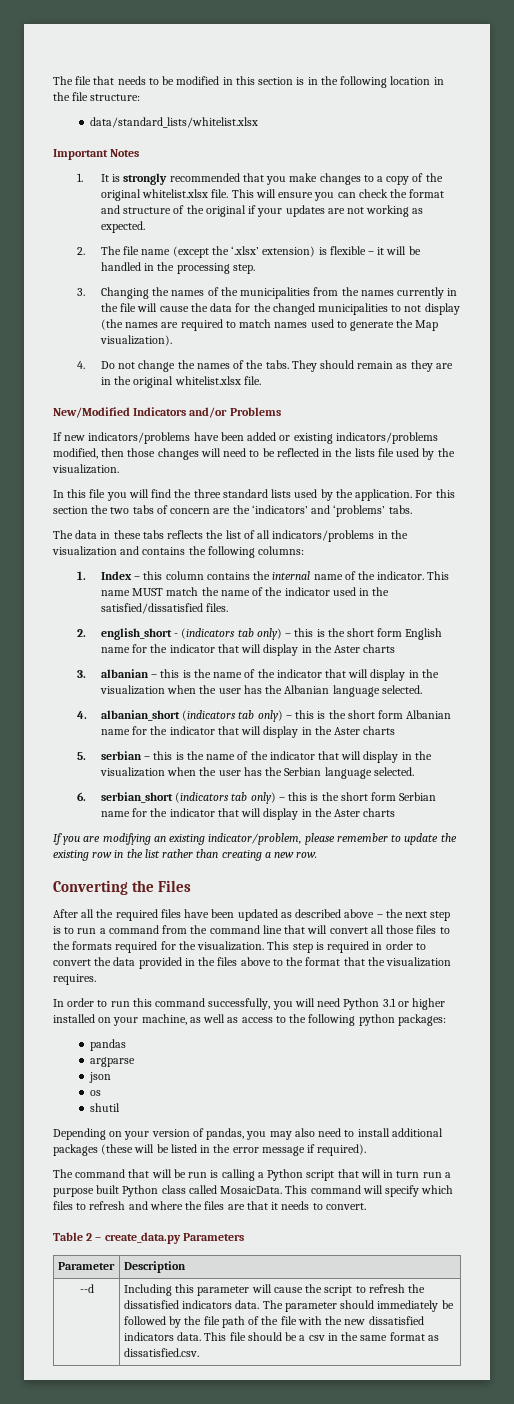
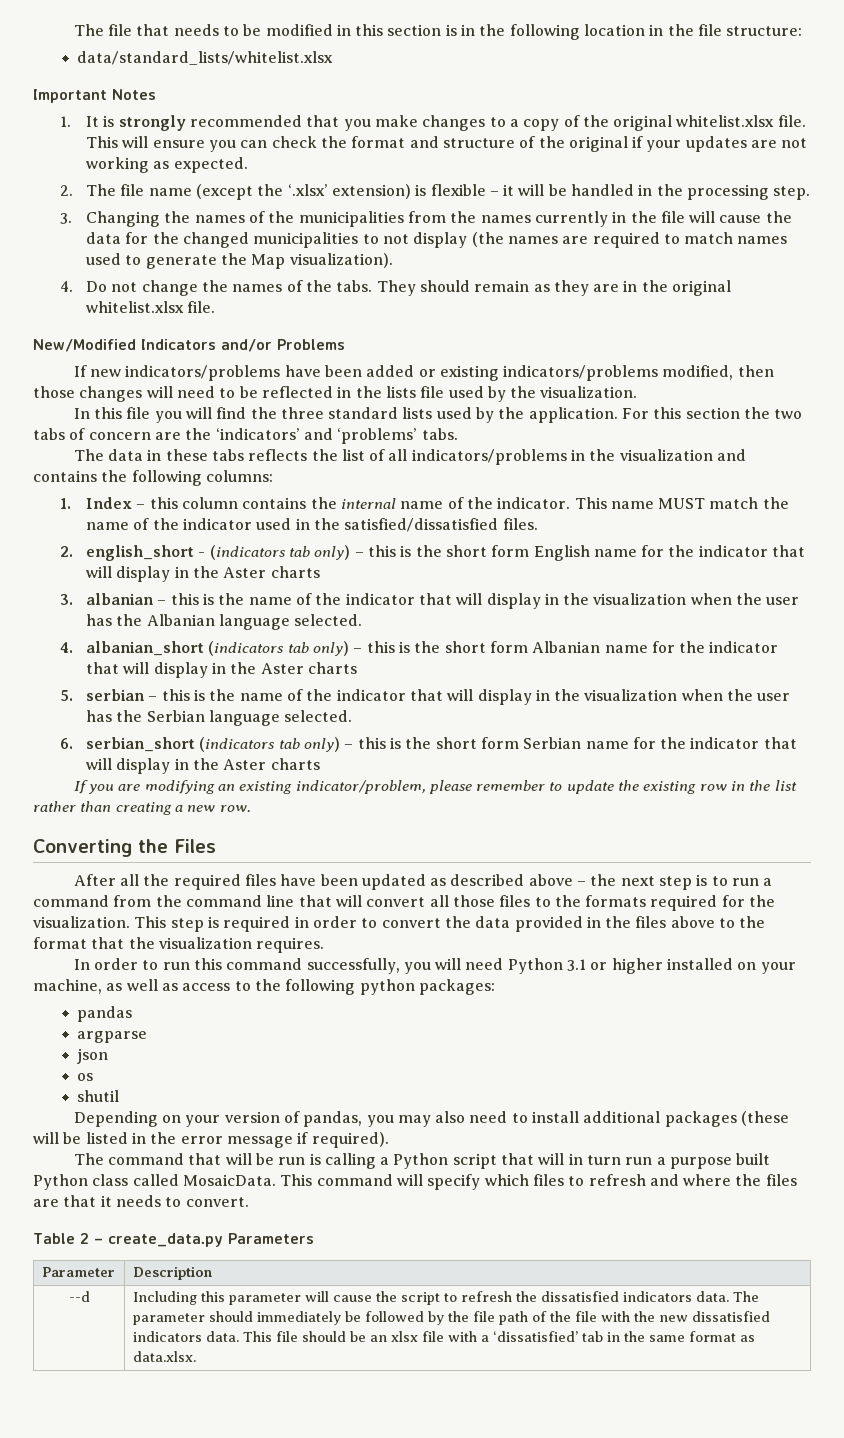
- This file should be a csv in the same format as dissatisfied.csv.
+ This file should be an xlsx file with a ‘dissatisfied’ tab in the same format as data.xlsx.

